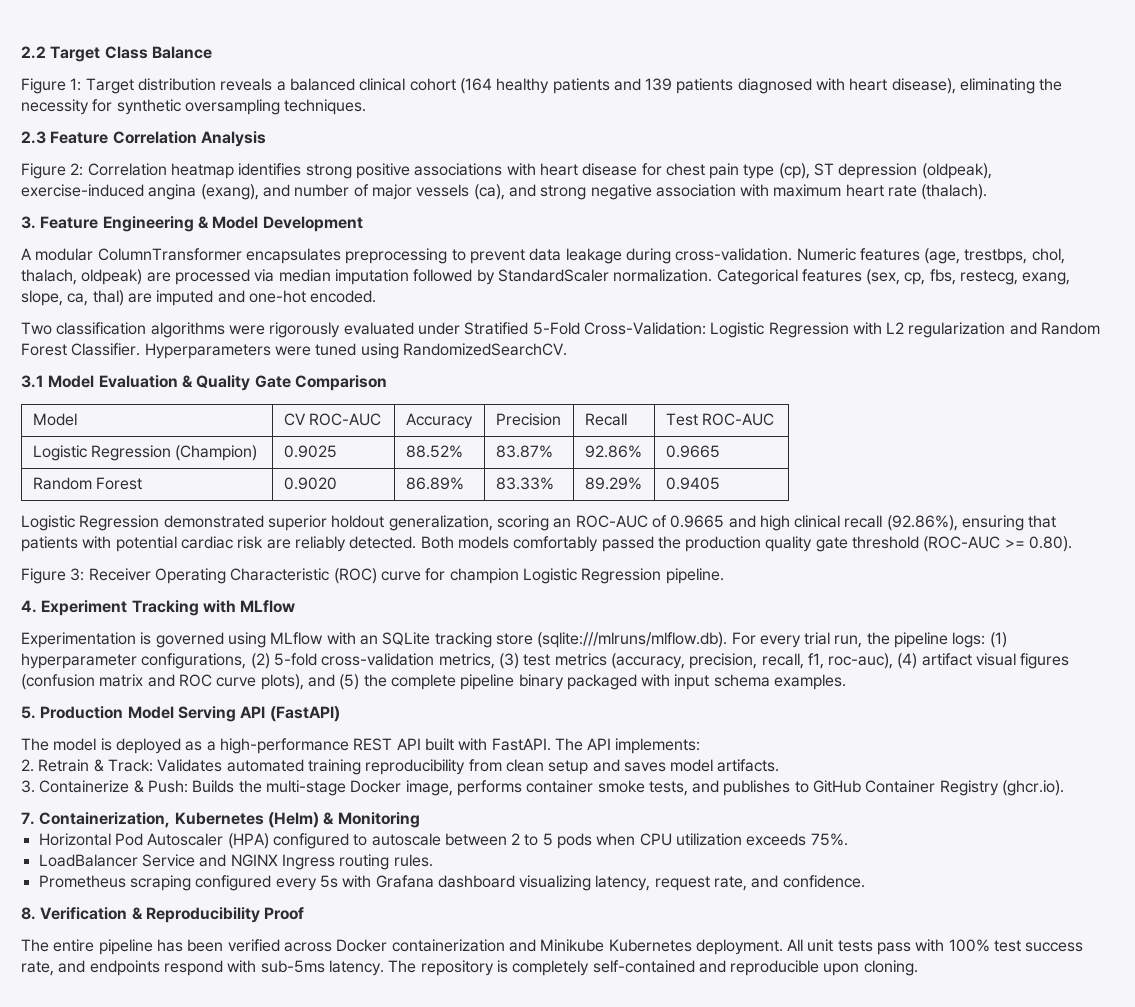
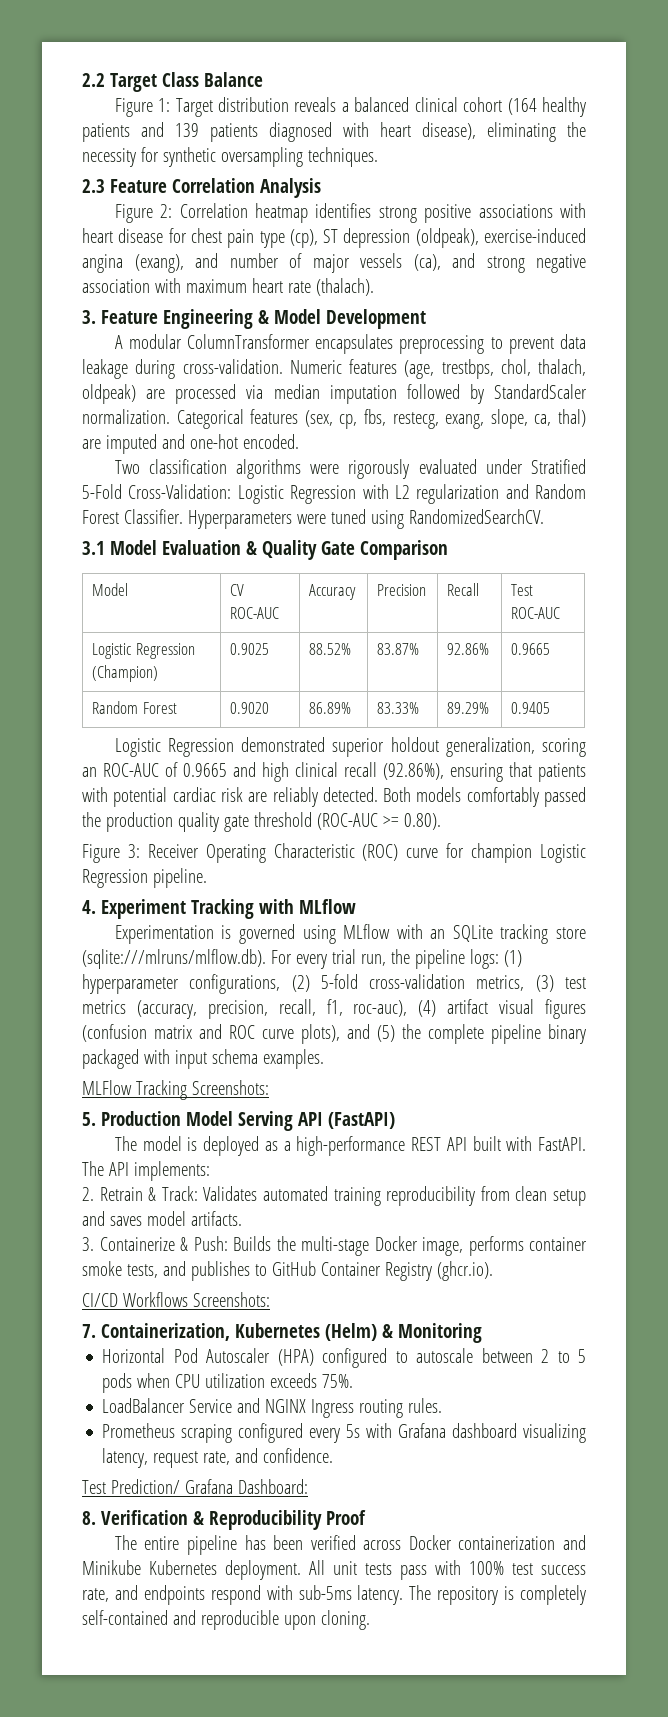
+ MLFlow Tracking Screenshots:
+ CI/CD Workflows Screenshots:
+ Test Prediction/ Grafana Dashboard:

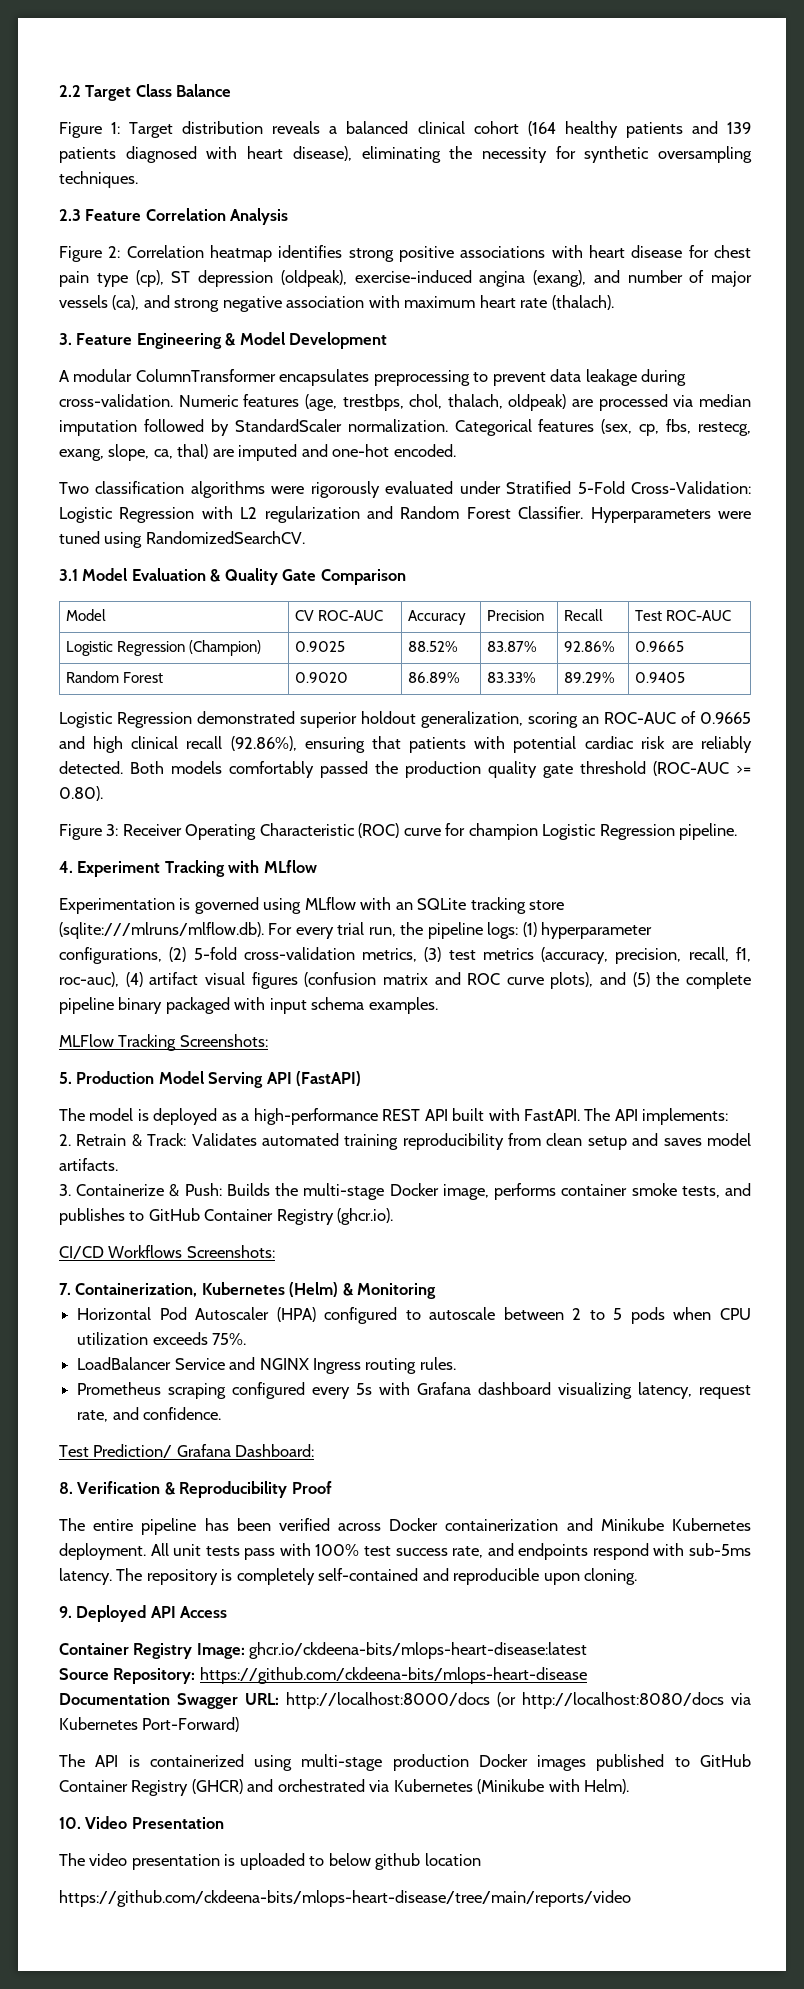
+ 9. Deployed API Access
+ Container Registry Image: ghcr.io/ckdeena-bits/mlops-heart-disease:latest
+ Source Repository: https://github.com/ckdeena-bits/mlops-heart-disease
+ Documentation Swagger URL: http://localhost:8000/docs (or http://localhost:8080/docs via Kubernetes Port-Forward)
+ The API is containerized using multi-stage production Docker images published to GitHub Container Registry (GHCR) and orchestrated via Kubernetes (Minikube with Helm).
+ 10. Video Presentation
+ The video presentation is uploaded to below github location
+ https://github.com/ckdeena-bits/mlops-heart-disease/tree/main/reports/video

